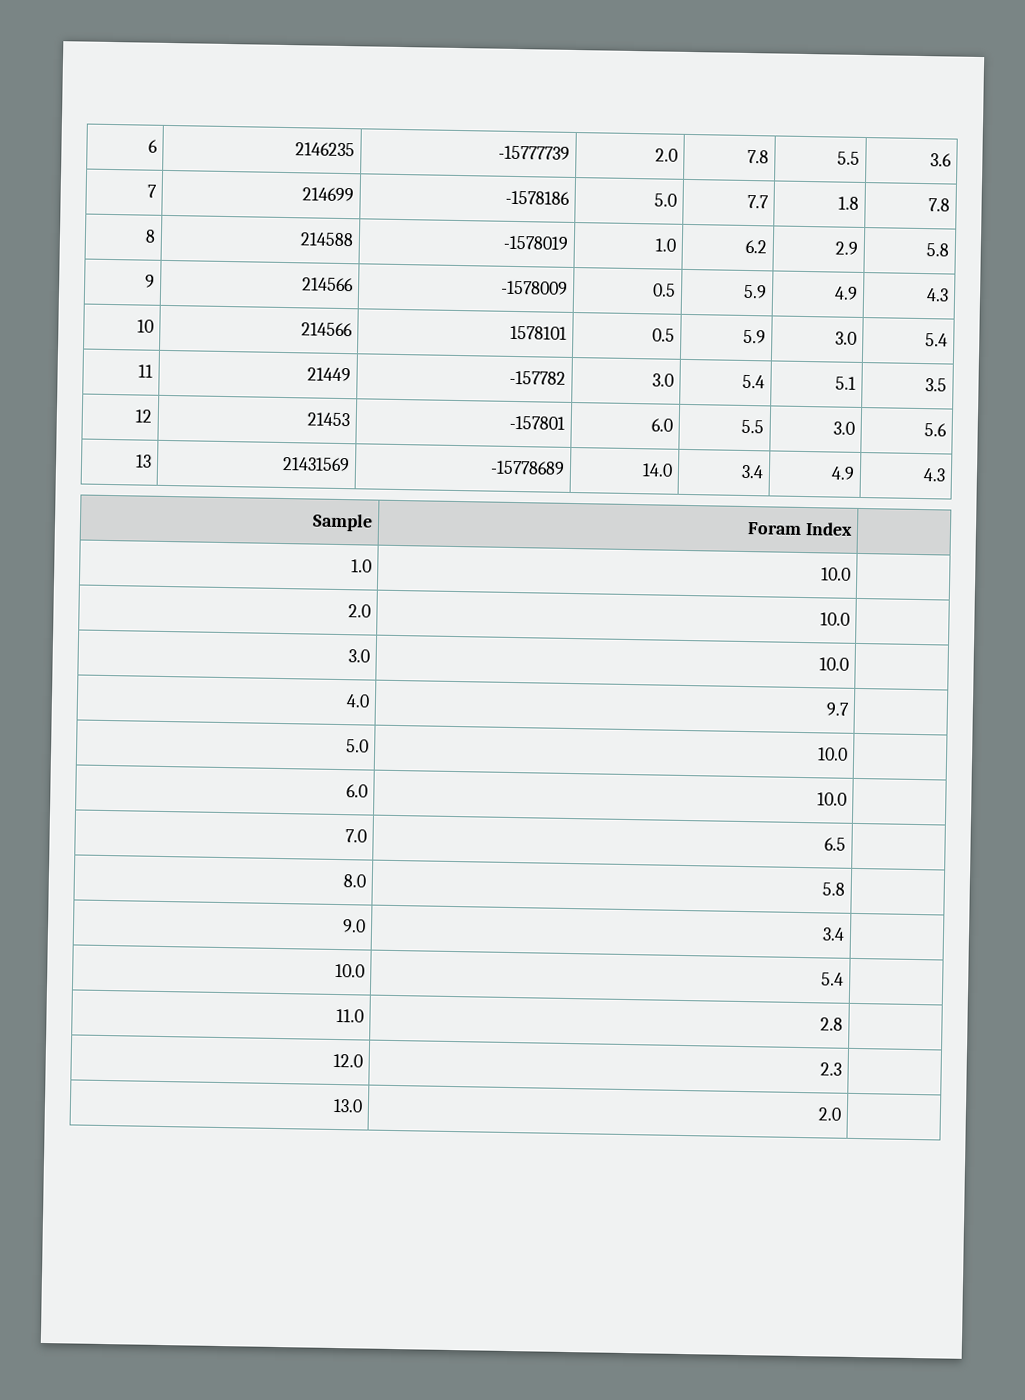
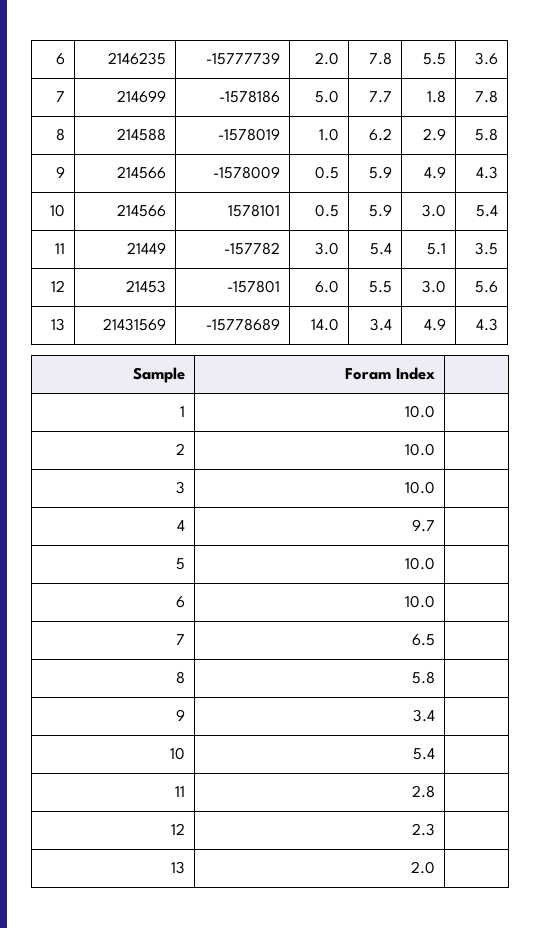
- 1.0 | 10.0 |
- 2.0 | 10.0 |
- 3.0 | 10.0 |
- 4.0 | 9.7 |
+ 1 | 10.0 |
+ 2 | 10.0 |
+ 3 | 10.0 |
+ 4 | 9.7 |
- 5.0 | 10.0 |
- 6.0 | 10.0 |
- 7.0 | 6.5 |
+ 5 | 10.0 |
+ 6 | 10.0 |
+ 7 | 6.5 |
- 8.0 | 5.8 |
+ 8 | 5.8 |
- 9.0 | 3.4 |
+ 9 | 3.4 |
- 10.0 | 5.4 |
+ 10 | 5.4 |
- 11.0 | 2.8 |
+ 11 | 2.8 |
- 12.0 | 2.3 |
+ 12 | 2.3 |
- 13.0 | 2.0 |
+ 13 | 2.0 |

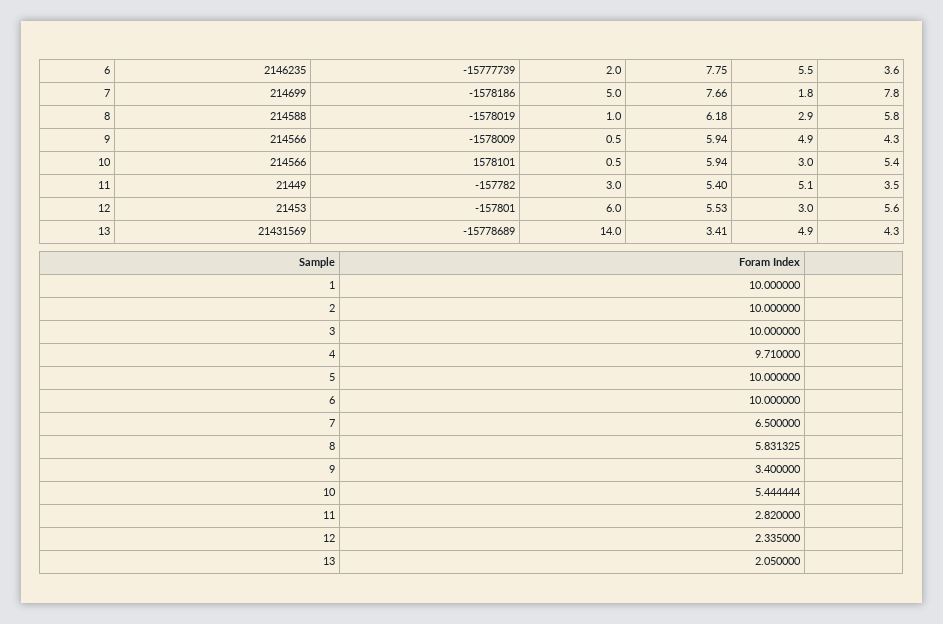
- 6 | 2146235 | -15777739 | 2.0 | 7.8 | 5.5 | 3.6
+ 6 | 2146235 | -15777739 | 2.0 | 7.75 | 5.5 | 3.6
- 7 | 214699 | -1578186 | 5.0 | 7.7 | 1.8 | 7.8
+ 7 | 214699 | -1578186 | 5.0 | 7.66 | 1.8 | 7.8
- 8 | 214588 | -1578019 | 1.0 | 6.2 | 2.9 | 5.8
+ 8 | 214588 | -1578019 | 1.0 | 6.18 | 2.9 | 5.8
- 9 | 214566 | -1578009 | 0.5 | 5.9 | 4.9 | 4.3
+ 9 | 214566 | -1578009 | 0.5 | 5.94 | 4.9 | 4.3
- 10 | 214566 | 1578101 | 0.5 | 5.9 | 3.0 | 5.4
+ 10 | 214566 | 1578101 | 0.5 | 5.94 | 3.0 | 5.4
- 11 | 21449 | -157782 | 3.0 | 5.4 | 5.1 | 3.5
+ 11 | 21449 | -157782 | 3.0 | 5.40 | 5.1 | 3.5
- 12 | 21453 | -157801 | 6.0 | 5.5 | 3.0 | 5.6
+ 12 | 21453 | -157801 | 6.0 | 5.53 | 3.0 | 5.6
- 13 | 21431569 | -15778689 | 14.0 | 3.4 | 4.9 | 4.3
+ 13 | 21431569 | -15778689 | 14.0 | 3.41 | 4.9 | 4.3
- 1 | 10.0 |
+ 1 | 10.000000 |
- 2 | 10.0 |
+ 2 | 10.000000 |
- 3 | 10.0 |
+ 3 | 10.000000 |
- 4 | 9.7 |
+ 4 | 9.710000 |
- 5 | 10.0 |
- 6 | 10.0 |
- 7 | 6.5 |
- 8 | 5.8 |
- 9 | 3.4 |
- 10 | 5.4 |
- 11 | 2.8 |
- 12 | 2.3 |
- 13 | 2.0 |
+ 5 | 10.000000 |
+ 6 | 10.000000 |
+ 7 | 6.500000 |
+ 8 | 5.831325 |
+ 9 | 3.400000 |
+ 10 | 5.444444 |
+ 11 | 2.820000 |
+ 12 | 2.335000 |
+ 13 | 2.050000 |

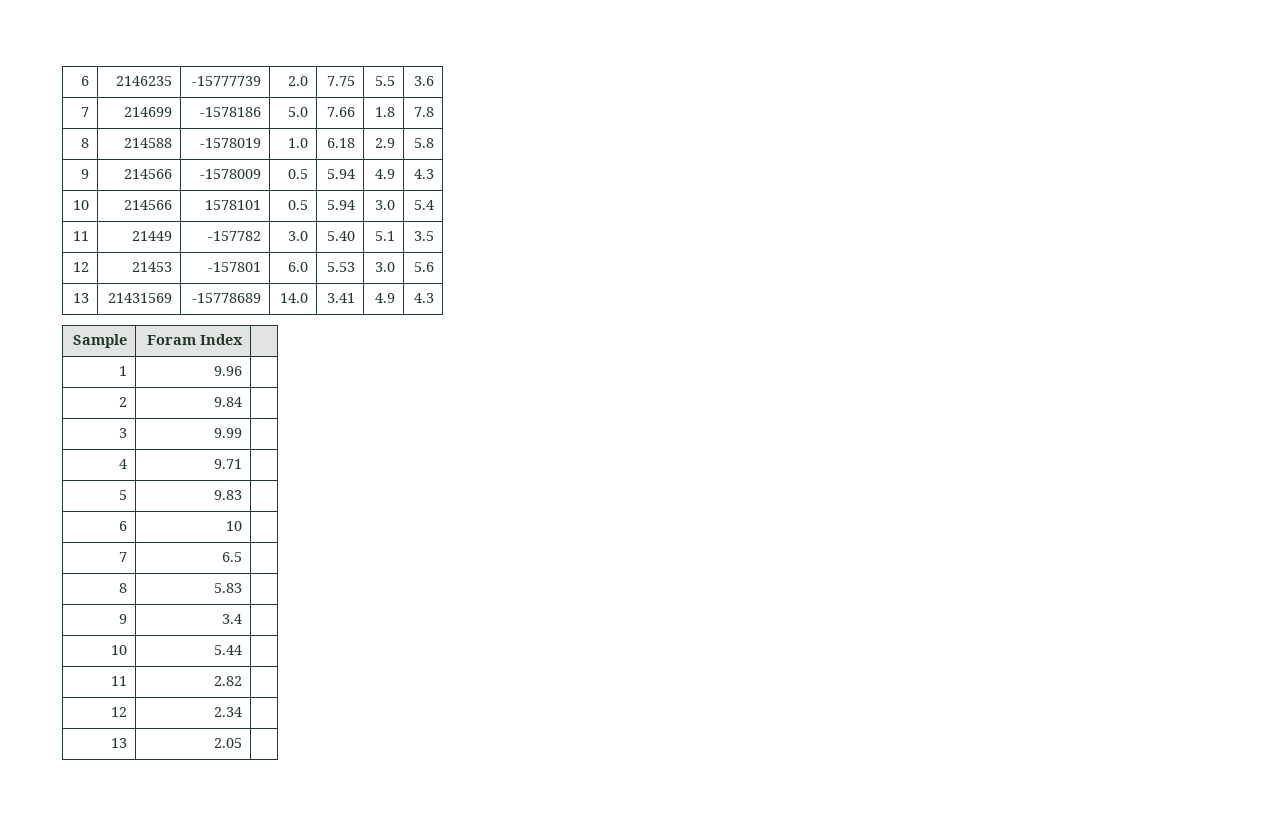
- 1 | 10.000000 |
+ 1 | 9.96 |
- 2 | 10.000000 |
+ 2 | 9.84 |
- 3 | 10.000000 |
+ 3 | 9.99 |
- 4 | 9.710000 |
+ 4 | 9.71 |
- 5 | 10.000000 |
- 6 | 10.000000 |
- 7 | 6.500000 |
- 8 | 5.831325 |
- 9 | 3.400000 |
- 10 | 5.444444 |
- 11 | 2.820000 |
- 12 | 2.335000 |
- 13 | 2.050000 |
+ 5 | 9.83 |
+ 6 | 10 |
+ 7 | 6.5 |
+ 8 | 5.83 |
+ 9 | 3.4 |
+ 10 | 5.44 |
+ 11 | 2.82 |
+ 12 | 2.34 |
+ 13 | 2.05 |

